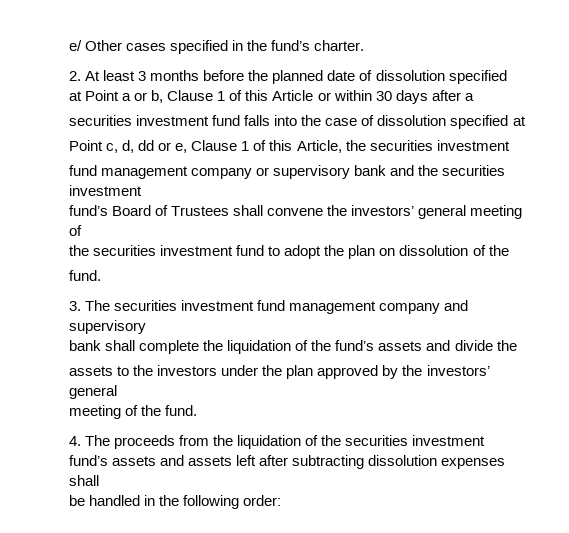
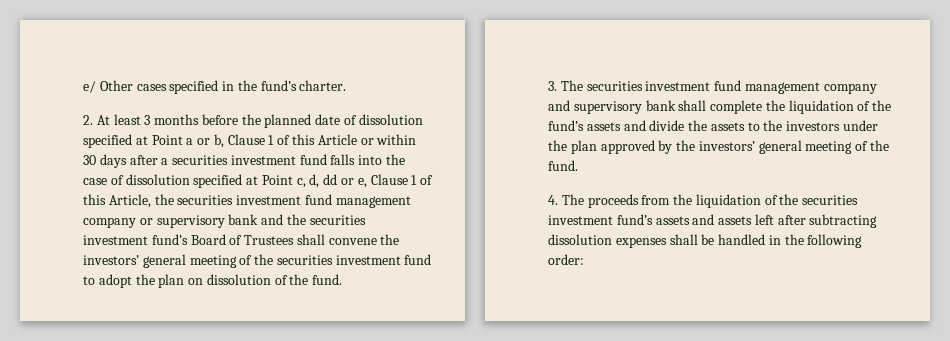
- 2. At least 3 months before the planned date of dissolution specified
- at Point a or b, Clause 1 of this Article or within 30 days after a
- securities investment fund falls into the case of dissolution specified at
- Point c, d, dd or e, Clause 1 of this Article, the securities investment
- fund management company or supervisory bank and the securities investment
- fund’s Board of Trustees shall convene the investors’ general meeting of
- the securities investment fund to adopt the plan on dissolution of the
- fund.
+ 2. At least 3 months before the planned date of dissolution specified at Point a or b, Clause 1 of this Article or within 30 days after a securities investment fund falls into the case of dissolution specified at Point c, d, dd or e, Clause 1 of this Article, the securities investment fund management company or supervisory bank and the securities investment fund’s Board of Trustees shall convene the investors’ general meeting of the securities investment fund to adopt the plan on dissolution of the fund.
- 3. The securities investment fund management company and supervisory
- bank shall complete the liquidation of the fund’s assets and divide the
- assets to the investors under the plan approved by the investors’ general
- meeting of the fund.
+ 3. The securities investment fund management company and supervisory bank shall complete the liquidation of the fund’s assets and divide the assets to the investors under the plan approved by the investors’ general meeting of the fund.
- 4. The proceeds from the liquidation of the securities investment
- fund’s assets and assets left after subtracting dissolution expenses shall
- be handled in the following order:
+ 4. The proceeds from the liquidation of the securities investment fund’s assets and assets left after subtracting dissolution expenses shall be handled in the following order:

